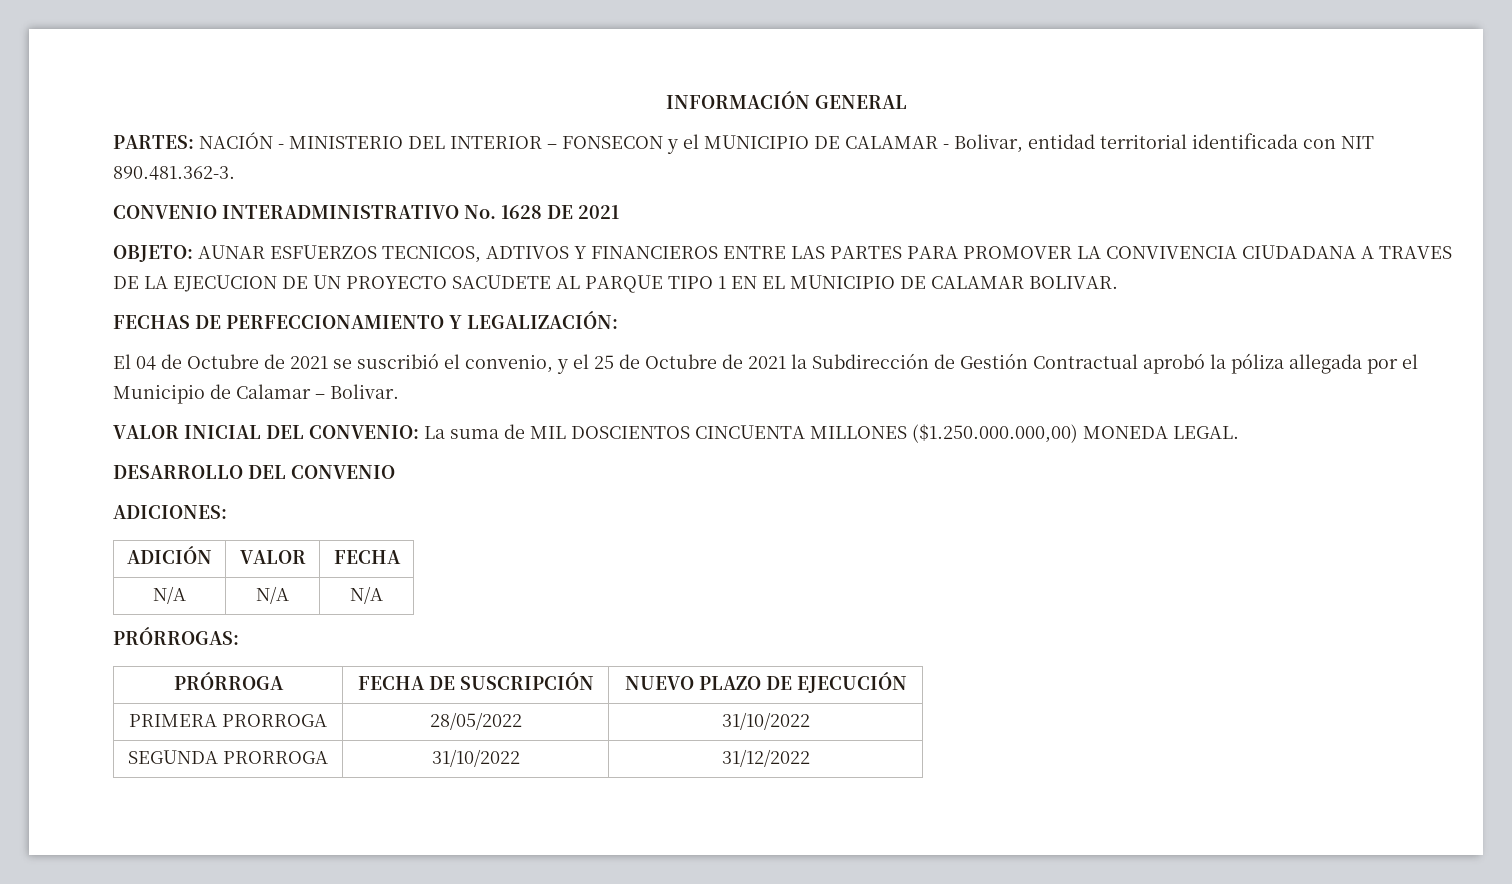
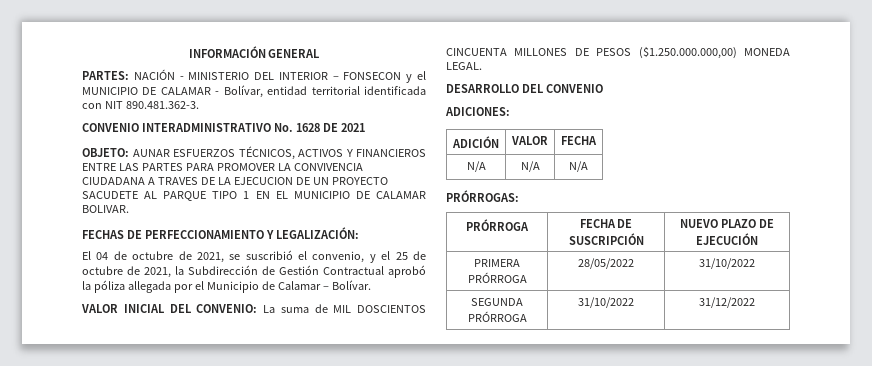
- PARTES: NACIÓN - MINISTERIO DEL INTERIOR – FONSECON y el MUNICIPIO DE CALAMAR - Bolivar, entidad territorial identificada con NIT 890.481.362-3.
+ PARTES: NACIÓN - MINISTERIO DEL INTERIOR – FONSECON y el MUNICIPIO DE CALAMAR - Bolívar, entidad territorial identificada con NIT 890.481.362-3.
- OBJETO: AUNAR ESFUERZOS TECNICOS, ADTIVOS Y FINANCIEROS ENTRE LAS PARTES PARA PROMOVER LA CONVIVENCIA CIUDADANA A TRAVES DE LA EJECUCION DE UN PROYECTO SACUDETE AL PARQUE TIPO 1 EN EL MUNICIPIO DE CALAMAR BOLIVAR.
+ OBJETO: AUNAR ESFUERZOS TÉCNICOS, ACTIVOS Y FINANCIEROS ENTRE LAS PARTES PARA PROMOVER LA CONVIVENCIA CIUDADANA A TRAVES DE LA EJECUCION DE UN PROYECTO SACUDETE AL PARQUE TIPO 1 EN EL MUNICIPIO DE CALAMAR BOLIVAR.
- El 04 de Octubre de 2021 se suscribió el convenio, y el 25 de Octubre de 2021 la Subdirección de Gestión Contractual aprobó la póliza allegada por el Municipio de Calamar – Bolivar.
+ El 04 de octubre de 2021, se suscribió el convenio, y el 25 de octubre de 2021, la Subdirección de Gestión Contractual aprobó la póliza allegada por el Municipio de Calamar – Bolívar.
- VALOR INICIAL DEL CONVENIO: La suma de MIL DOSCIENTOS CINCUENTA MILLONES ($1.250.000.000,00) MONEDA LEGAL.
+ VALOR INICIAL DEL CONVENIO: La suma de MIL DOSCIENTOS CINCUENTA MILLONES DE PESOS ($1.250.000.000,00) MONEDA LEGAL.
- PRIMERA PRORROGA | 28/05/2022 | 31/10/2022
+ PRIMERA PRÓRROGA | 28/05/2022 | 31/10/2022
- SEGUNDA PRORROGA | 31/10/2022 | 31/12/2022
+ SEGUNDA PRÓRROGA | 31/10/2022 | 31/12/2022

